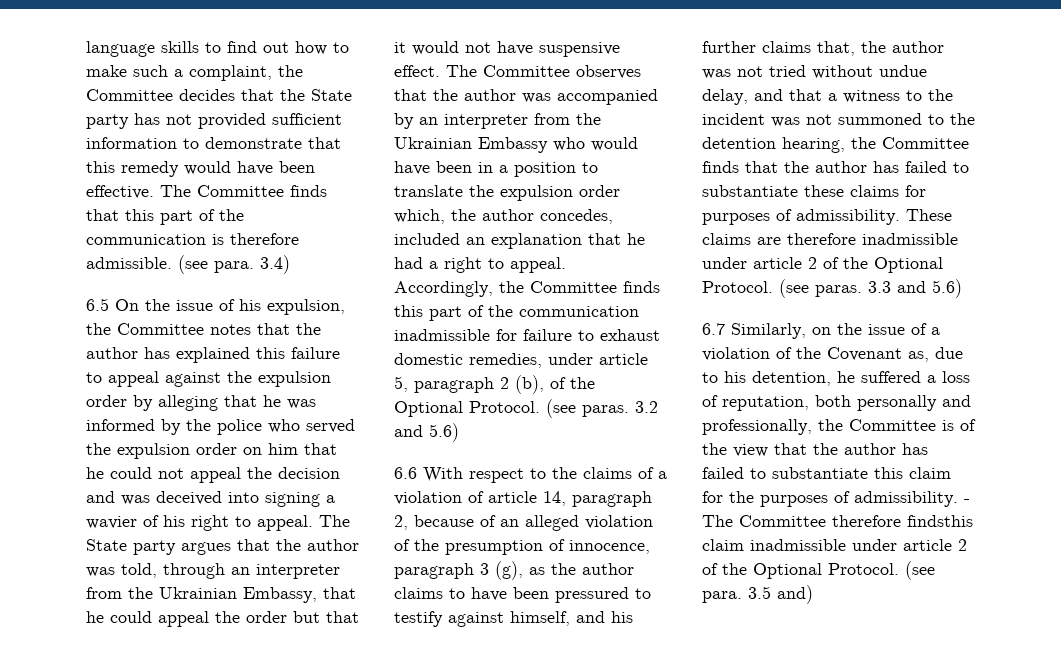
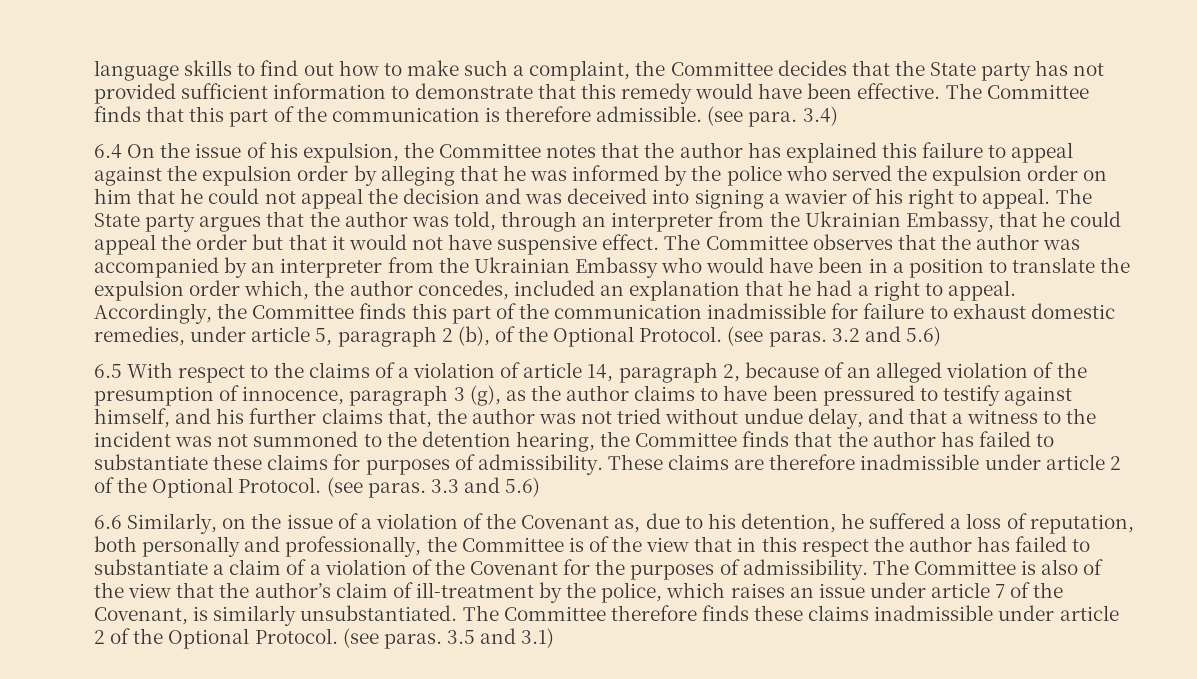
- 6.5 On the issue of his expulsion, the Committee notes that the author has explained this failure to appeal against the expulsion order by alleging that he was informed by the police who served the expulsion order on him that he could not appeal the decision and was deceived into signing a wavier of his right to appeal.
+ 6.4 On the issue of his expulsion, the Committee notes that the author has explained this failure to appeal against the expulsion order by alleging that he was informed by the police who served the expulsion order on him that he could not appeal the decision and was deceived into signing a wavier of his right to appeal.
- 6.6 With respect to the claims of a violation of article 14, paragraph 2, because of an alleged violation of the presumption of innocence, paragraph 3 (g), as the author claims to have been pressured to testify against himself, and his further claims that, the author was not tried without undue delay, and that a witness to the incident was not summoned to the detention hearing, the Committee finds that the author has failed to substantiate these claims for purposes of admissibility.
+ 6.5 With respect to the claims of a violation of article 14, paragraph 2, because of an alleged violation of the presumption of innocence, paragraph 3 (g), as the author claims to have been pressured to testify against himself, and his further claims that, the author was not tried without undue delay, and that a witness to the incident was not summoned to the detention hearing, the Committee finds that the author has failed to substantiate these claims for purposes of admissibility.
- 6.7 Similarly, on the issue of a violation of the Covenant as, due to his detention, he suffered a loss of reputation, both personally and professionally, the Committee is of the view that the author has failed to substantiate this claim for the purposes of admissibility.
+ 6.6 Similarly, on the issue of a violation of the Covenant as, due to his detention, he suffered a loss of reputation, both personally and professionally, the Committee is of the view that in this respect the author has failed to substantiate a claim of a violation of the Covenant for the purposes of admissibility.
- - The Committee therefore findsthis claim inadmissible under article 2 of the Optional Protocol. (see para. 3.5 and)
+ The Committee is also of the view that the author’s claim of ill-treatment by the police, which raises an issue under article 7 of the Covenant, is similarly unsubstantiated. The Committee therefore finds these claims inadmissible under article 2 of the Optional Protocol. (see paras. 3.5 and 3.1)

